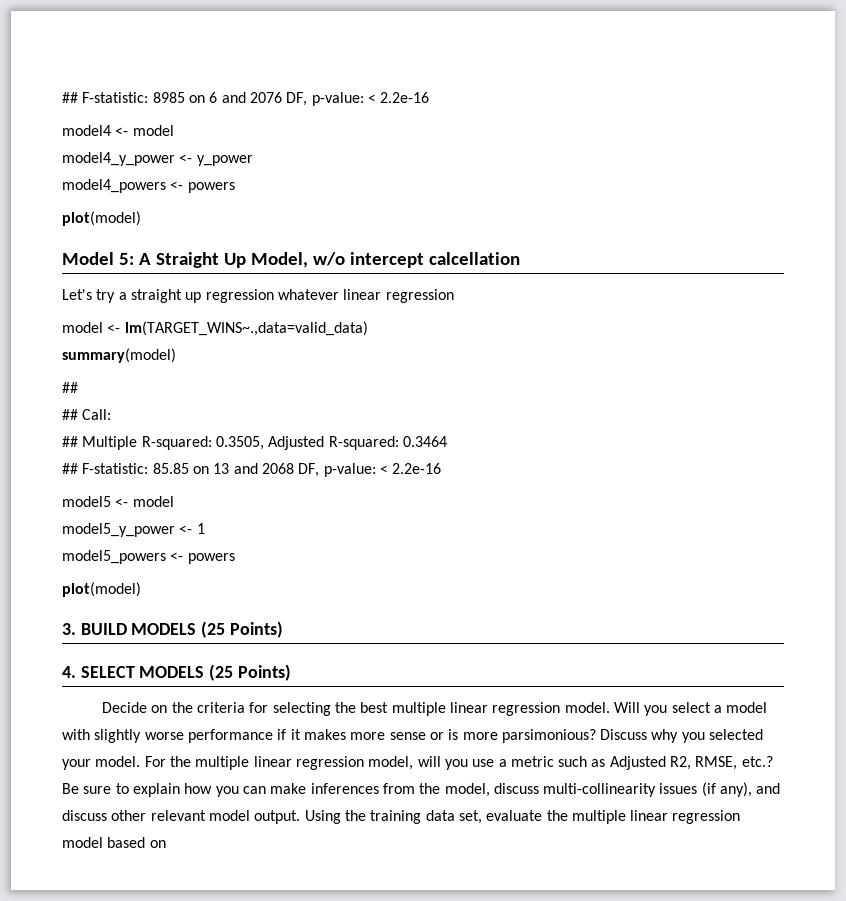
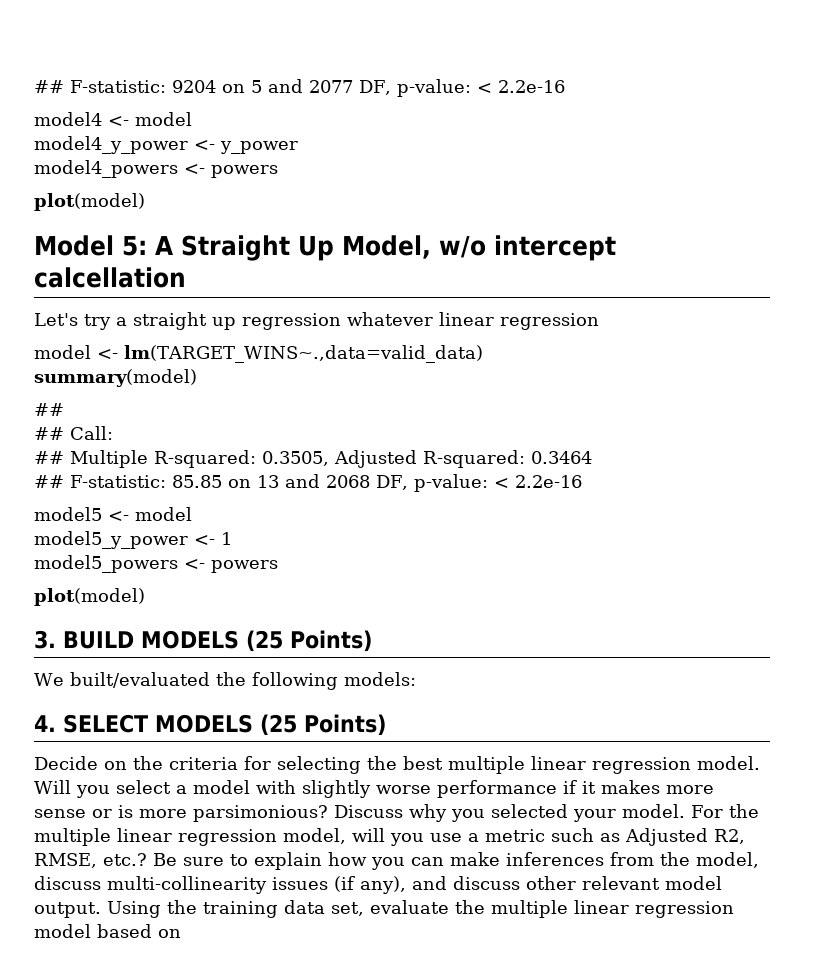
- ## F-statistic: 8985 on 6 and 2076 DF, p-value: < 2.2e-16
+ ## F-statistic: 9204 on 5 and 2077 DF, p-value: < 2.2e-16
+ We built/evaluated the following models:

